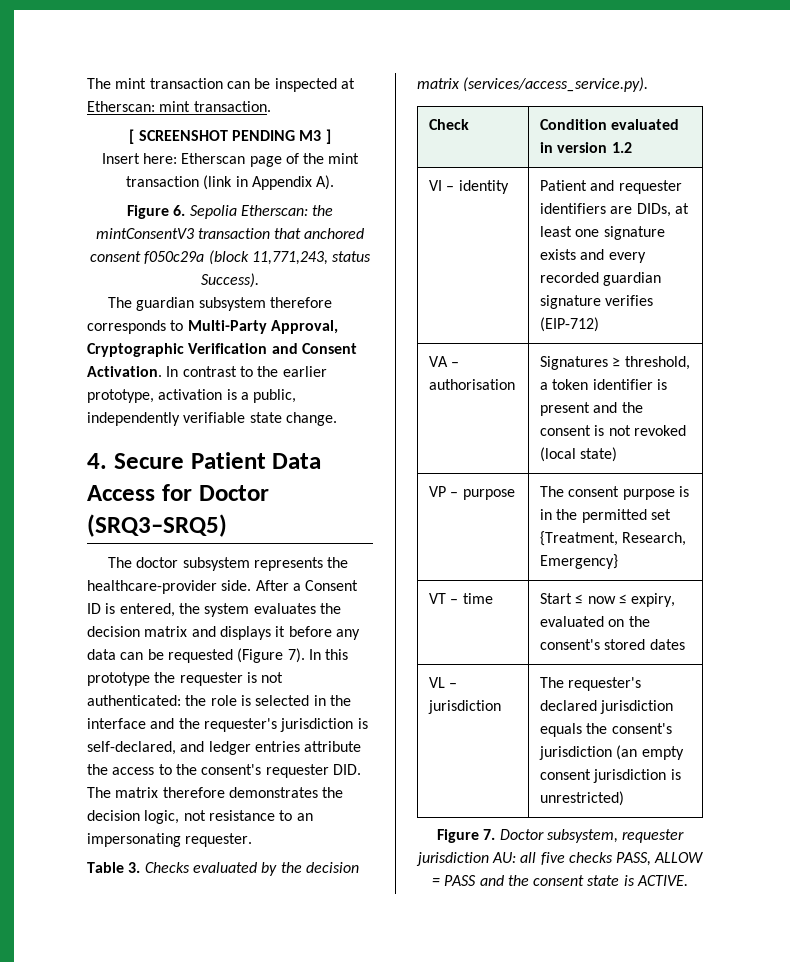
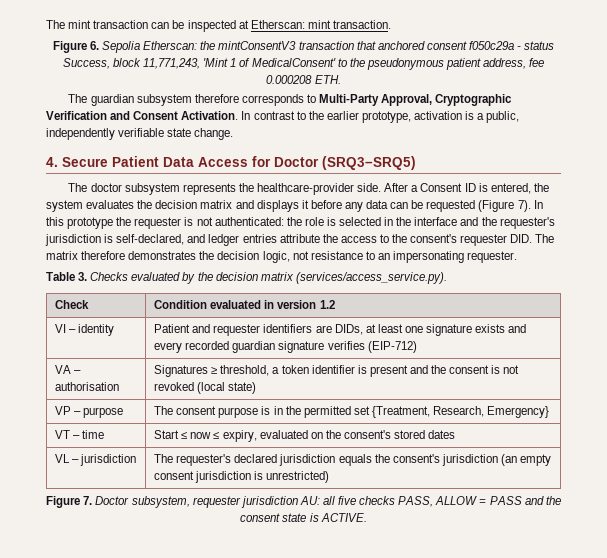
- [ SCREENSHOT PENDING M3 ]
- Insert here: Etherscan page of the mint transaction (link in Appendix A).
- Figure 6. Sepolia Etherscan: the mintConsentV3 transaction that anchored consent f050c29a (block 11,771,243, status Success).
+ Figure 6. Sepolia Etherscan: the mintConsentV3 transaction that anchored consent f050c29a - status Success, block 11,771,243, 'Mint 1 of MedicalConsent' to the pseudonymous patient address, fee 0.000208 ETH.

